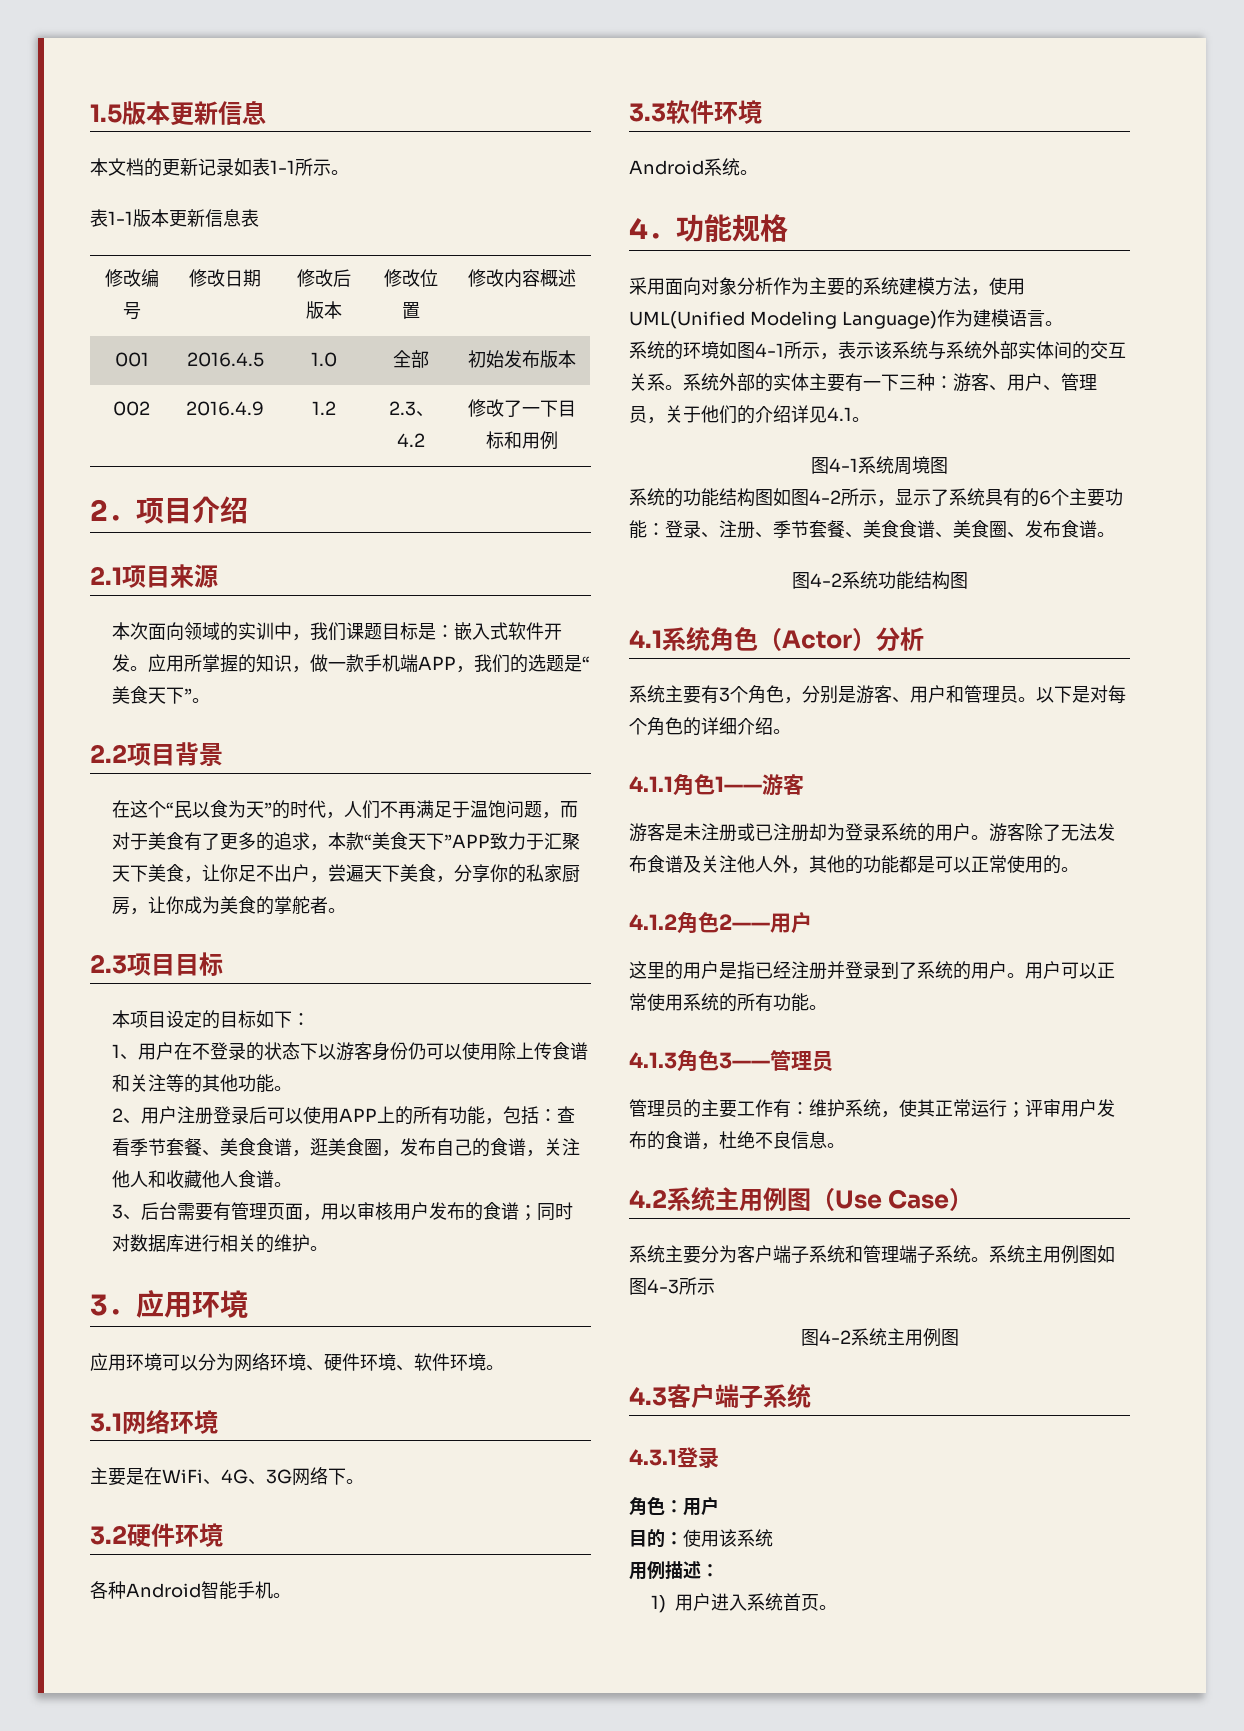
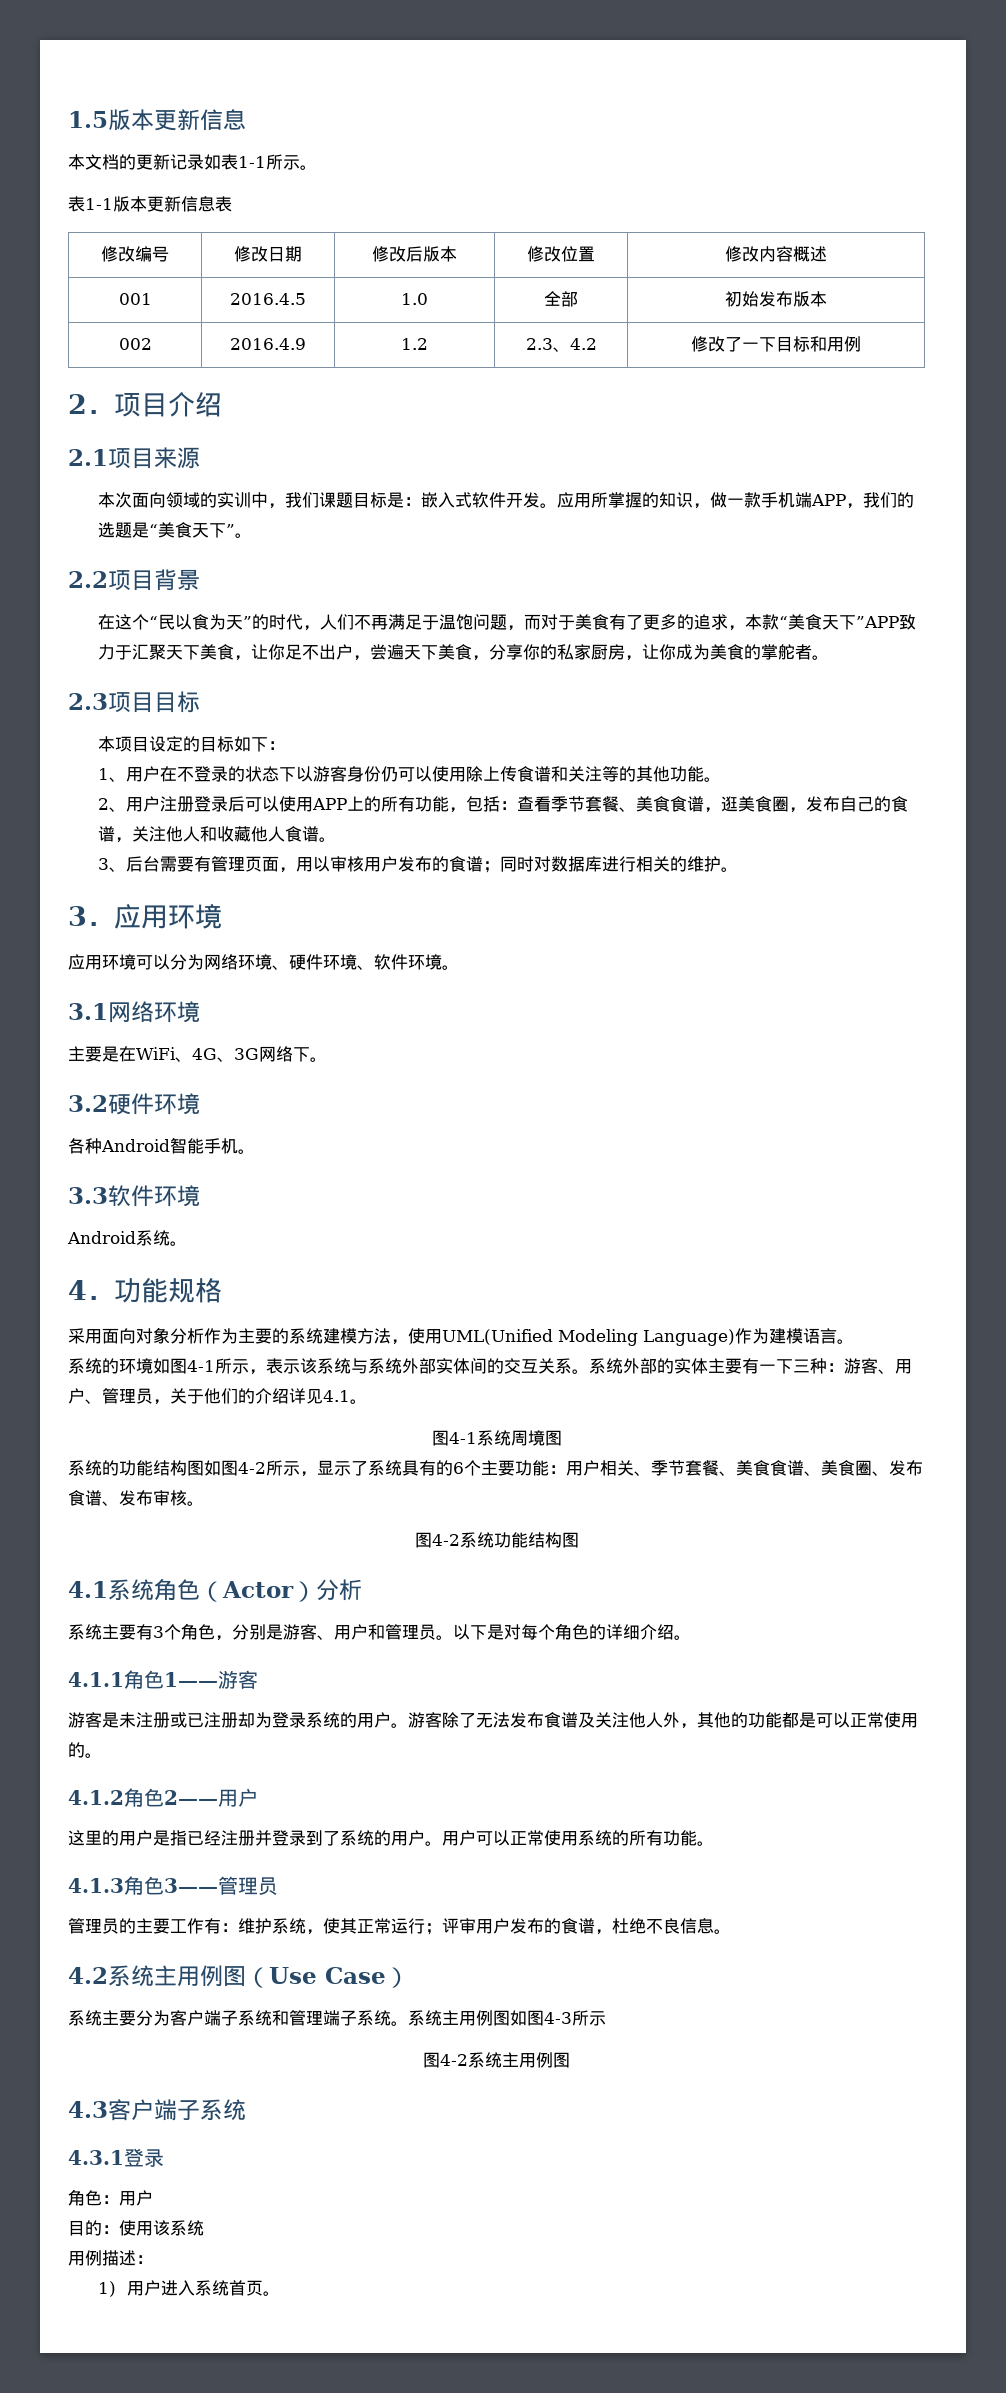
- 系统的功能结构图如图4-2所示，显示了系统具有的6个主要功能：登录、注册、季节套餐、美食食谱、美食圈、发布食谱。
+ 系统的功能结构图如图4-2所示，显示了系统具有的6个主要功能：用户相关、季节套餐、美食食谱、美食圈、发布食谱、发布审核。

